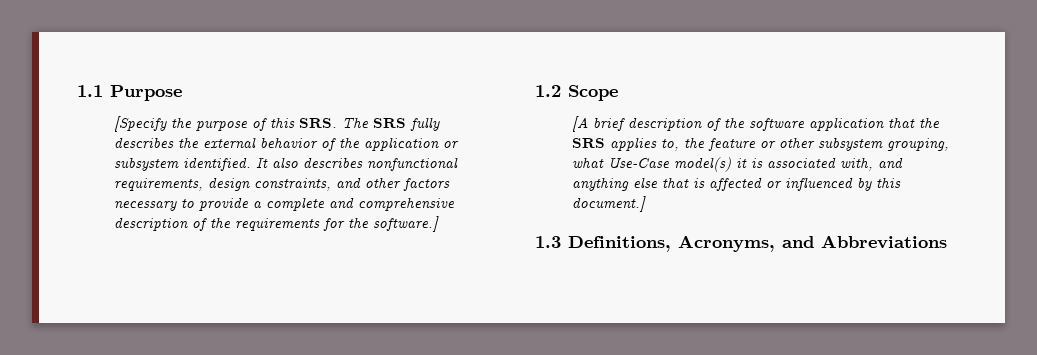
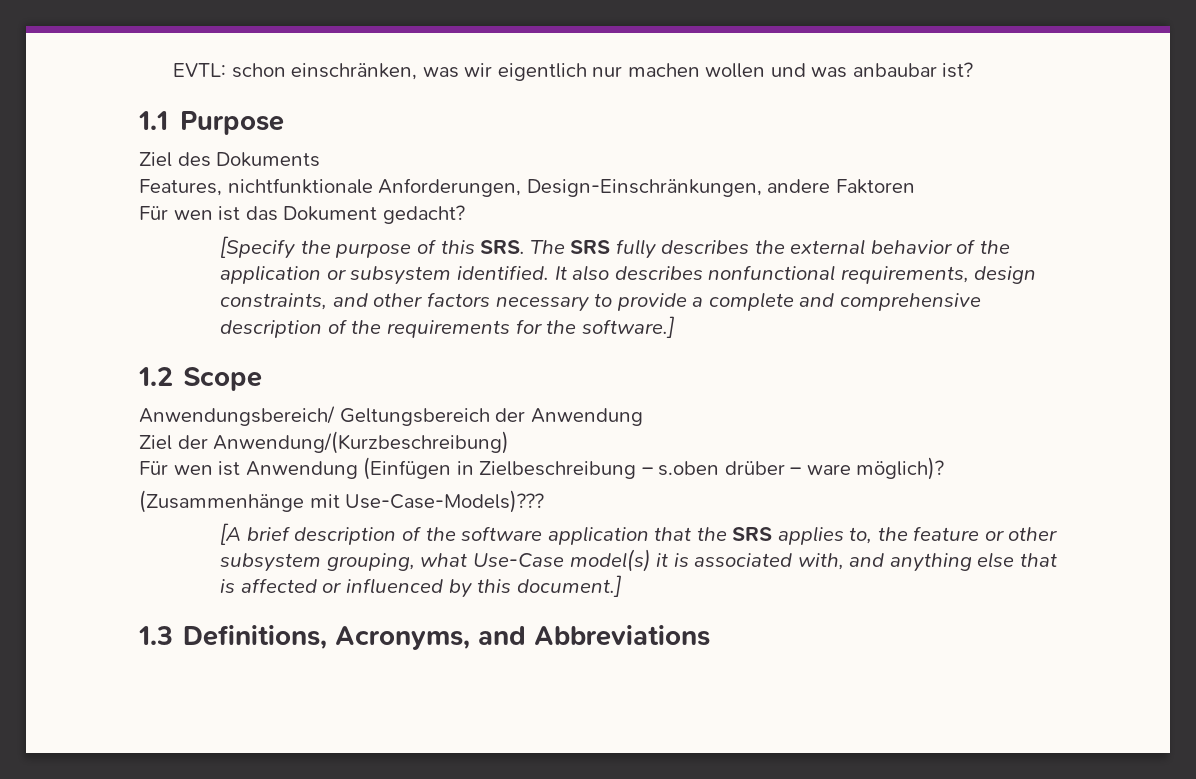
+ EVTL: schon einschränken, was wir eigentlich nur machen wollen und was anbaubar ist?
  1.1 Purpose
+ Ziel des Dokuments
+ Features, nichtfunktionale Anforderungen, Design-Einschränkungen, andere Faktoren
+ Für wen ist das Dokument gedacht?
+ Anwendungsbereich/ Geltungsbereich der Anwendung
+ Ziel der Anwendung/(Kurzbeschreibung)
+ Für wen ist Anwendung (Einfügen in Zielbeschreibung – s.oben drüber – ware möglich)?
+ (Zusammenhänge mit Use-Case-Models)???

